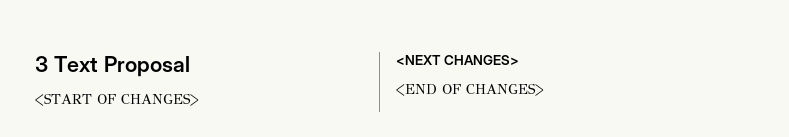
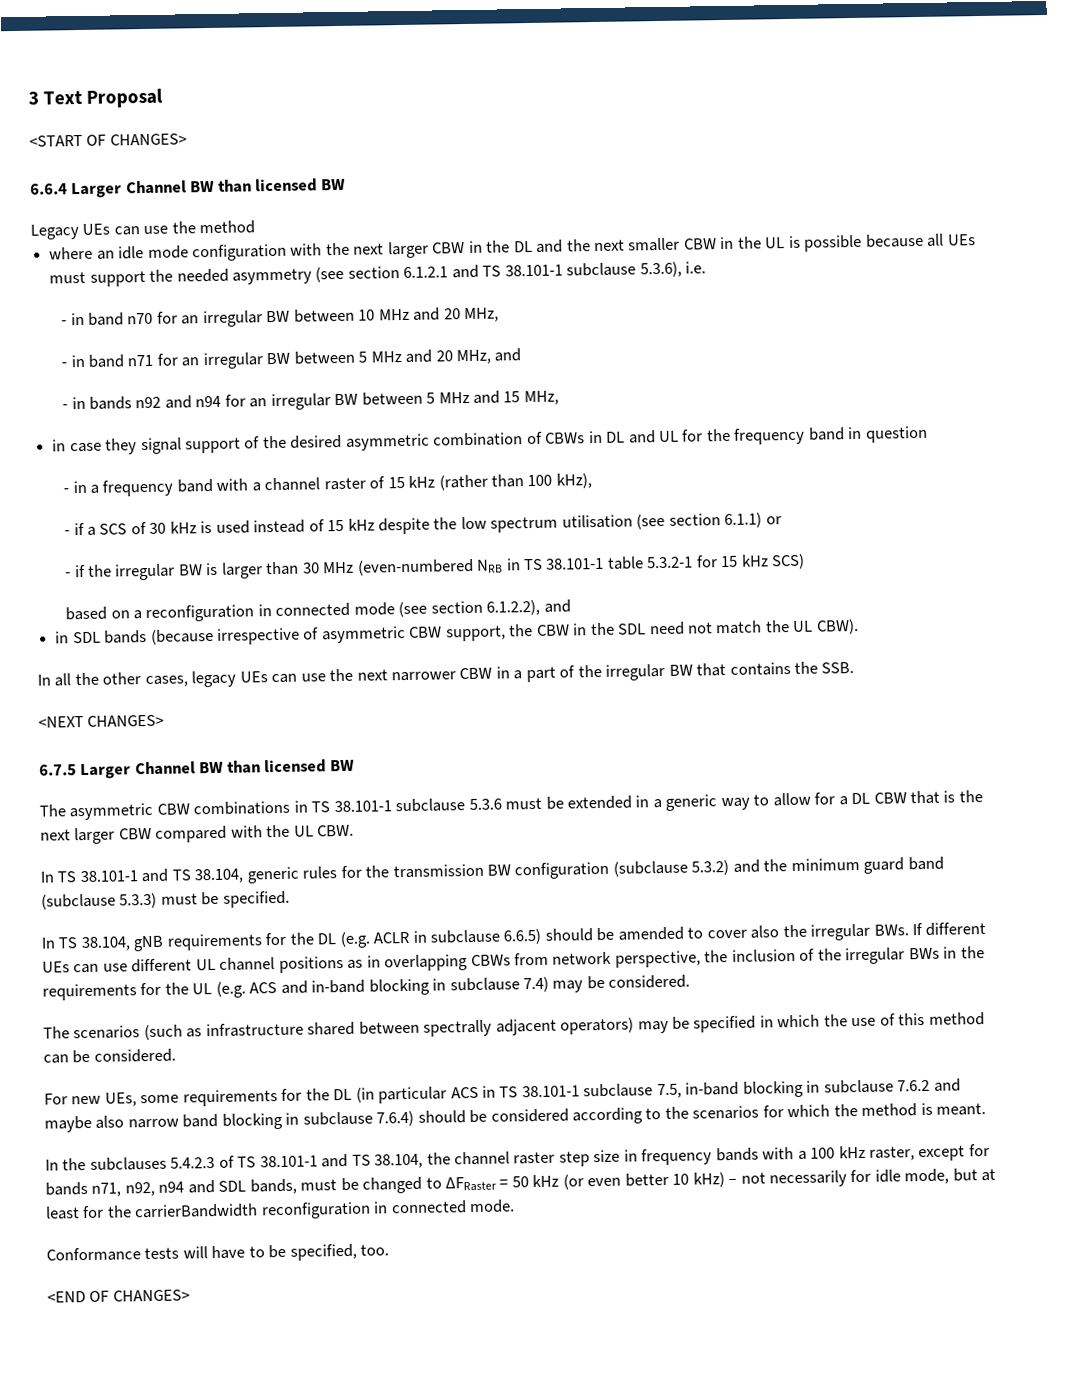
+ 6.6.4 Larger Channel BW than licensed BW
+ Legacy UEs can use the method
+ where an idle mode configuration with the next larger CBW in the DL and the next smaller CBW in the UL is possible because all UEs must support the needed asymmetry (see section 6.1.2.1 and TS 38.101-1 subclause 5.3.6), i.e.
+ - in band n70 for an irregular BW between 10 MHz and 20 MHz,
+ - in band n71 for an irregular BW between 5 MHz and 20 MHz, and
+ - in bands n92 and n94 for an irregular BW between 5 MHz and 15 MHz,
+ in case they signal support of the desired asymmetric combination of CBWs in DL and UL for the frequency band in question
+ - in a frequency band with a channel raster of 15 kHz (rather than 100 kHz),
+ - if a SCS of 30 kHz is used instead of 15 kHz despite the low spectrum utilisation (see section 6.1.1) or
+ - if the irregular BW is larger than 30 MHz (even-numbered NRB in TS 38.101-1 table 5.3.2-1 for 15 kHz SCS)
+ based on a reconfiguration in connected mode (see section 6.1.2.2), and
+ in SDL bands (because irrespective of asymmetric CBW support, the CBW in the SDL need not match the UL CBW).
+ In all the other cases, legacy UEs can use the next narrower CBW in a part of the irregular BW that contains the SSB.
  <NEXT CHANGES>
+ 6.7.5 Larger Channel BW than licensed BW
+ The asymmetric CBW combinations in TS 38.101-1 subclause 5.3.6 must be extended in a generic way to allow for a DL CBW that is the next larger CBW compared with the UL CBW.
+ In TS 38.101-1 and TS 38.104, generic rules for the transmission BW configuration (subclause 5.3.2) and the minimum guard band (subclause 5.3.3) must be specified.
+ In TS 38.104, gNB requirements for the DL (e.g. ACLR in subclause 6.6.5) should be amended to cover also the irregular BWs. If different UEs can use different UL channel positions as in overlapping CBWs from network perspective, the inclusion of the irregular BWs in the requirements for the UL (e.g. ACS and in-band blocking in subclause 7.4) may be considered.
+ The scenarios (such as infrastructure shared between spectrally adjacent operators) may be specified in which the use of this method can be considered.
+ For new UEs, some requirements for the DL (in particular ACS in TS 38.101-1 subclause 7.5, in-band blocking in subclause 7.6.2 and maybe also narrow band blocking in subclause 7.6.4) should be considered according to the scenarios for which the method is meant.
+ In the subclauses 5.4.2.3 of TS 38.101-1 and TS 38.104, the channel raster step size in frequency bands with a 100 kHz raster, except for bands n71, n92, n94 and SDL bands, must be changed to ΔFRaster = 50 kHz (or even better 10 kHz) – not necessarily for idle mode, but at least for the carrierBandwidth reconfiguration in connected mode.
+ Conformance tests will have to be specified, too.

